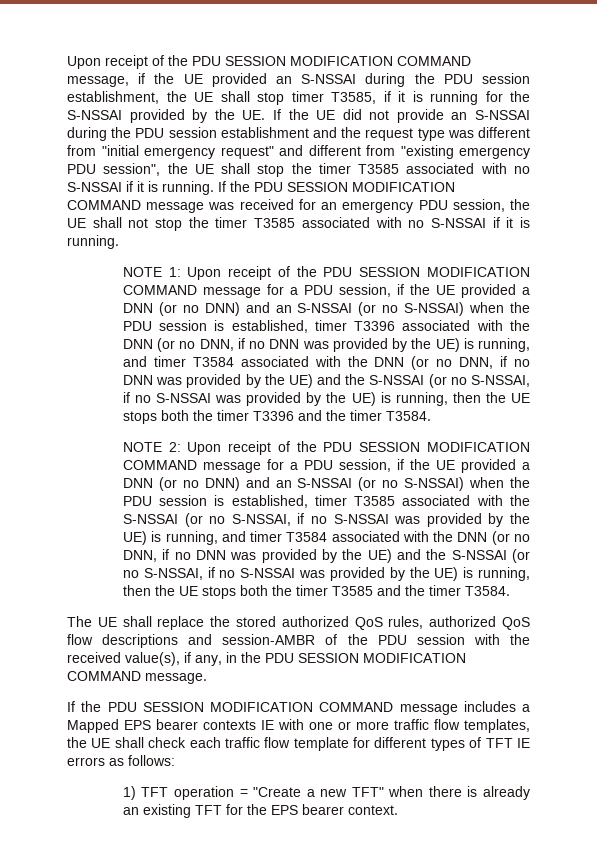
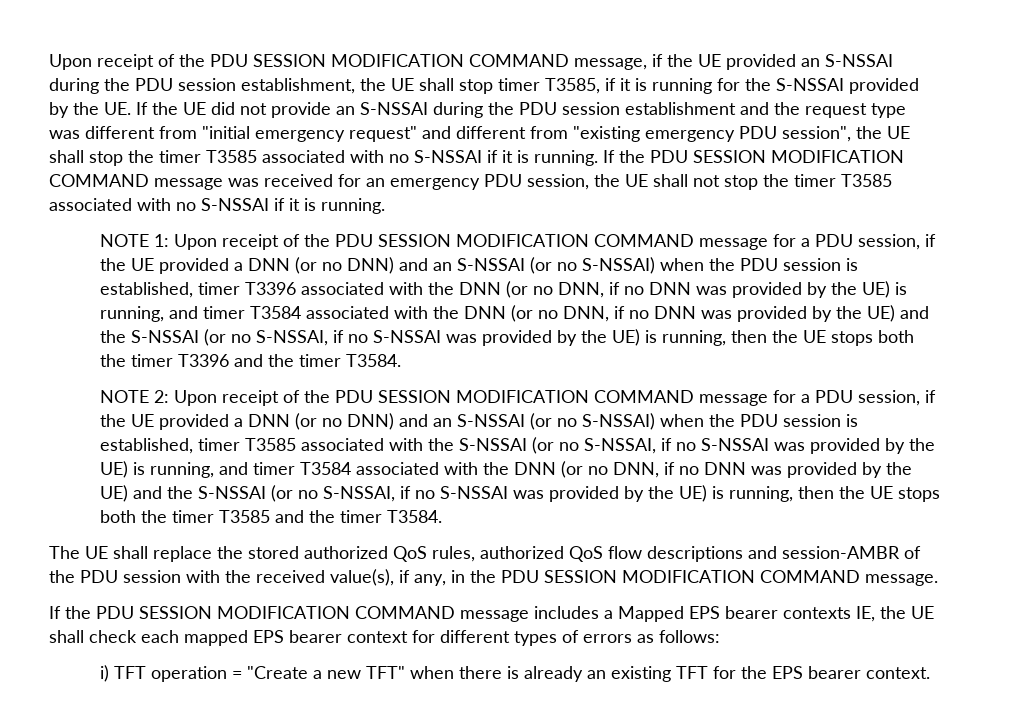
- If the PDU SESSION MODIFICATION COMMAND message includes a Mapped EPS bearer contexts IE with one or more traffic flow templates, the UE shall check each traffic flow template for different types of TFT IE errors as follows:
+ If the PDU SESSION MODIFICATION COMMAND message includes a Mapped EPS bearer contexts IE, the UE shall check each mapped EPS bearer context for different types of errors as follows:
- 1) TFT operation = "Create a new TFT" when there is already an existing TFT for the EPS bearer context.
+ i) TFT operation = "Create a new TFT" when there is already an existing TFT for the EPS bearer context.

